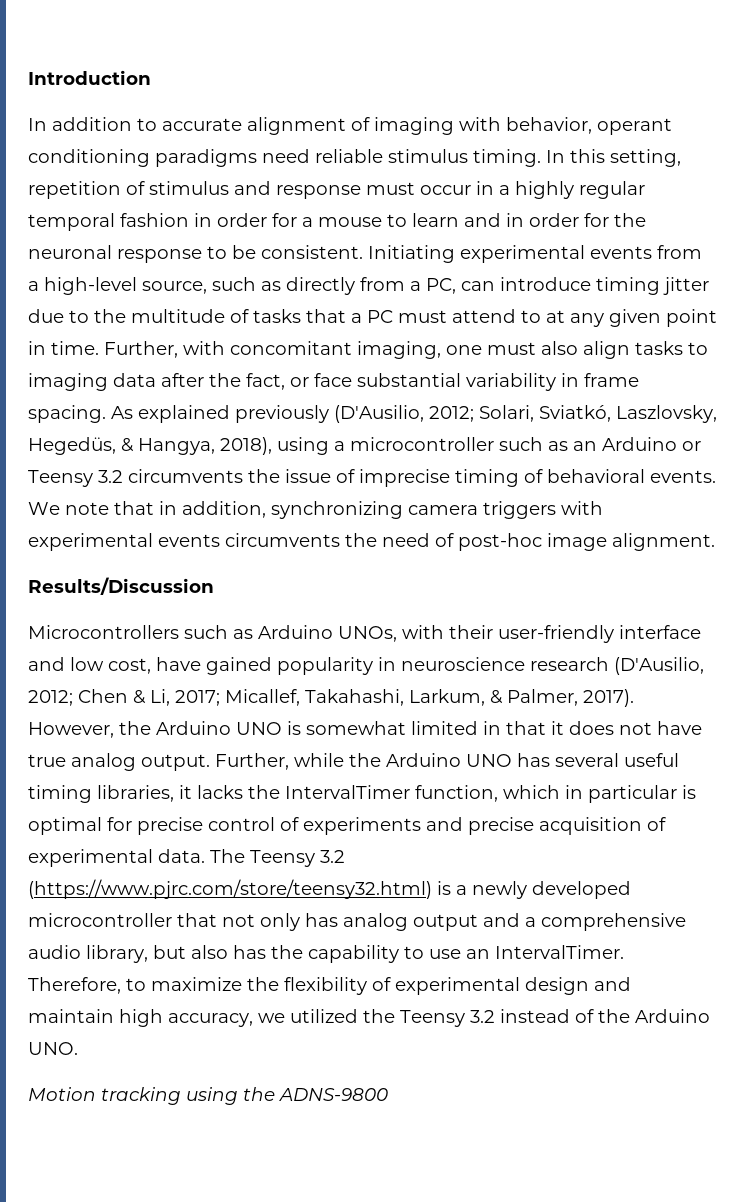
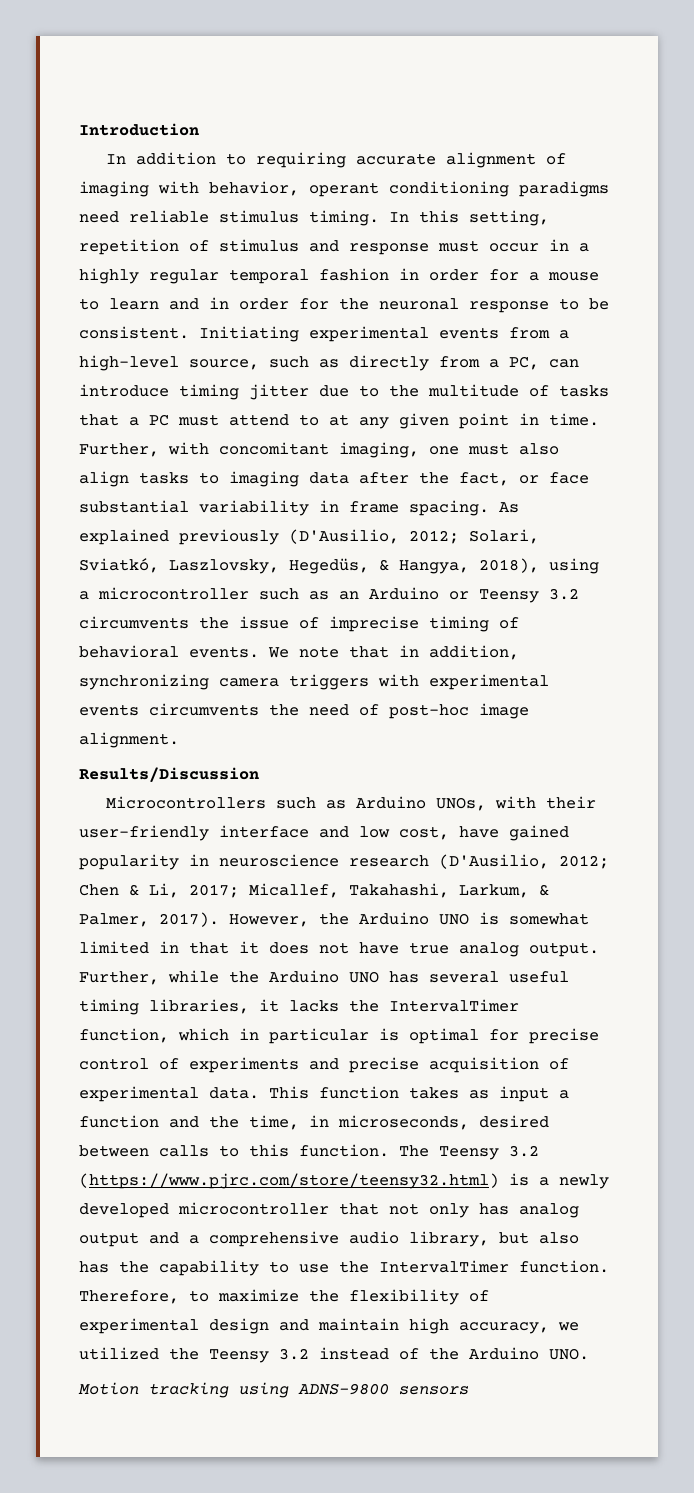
- In addition to accurate alignment of imaging with behavior, operant conditioning paradigms need reliable stimulus timing.
+ In addition to requiring accurate alignment of imaging with behavior, operant conditioning paradigms need reliable stimulus timing.
+ This function takes as input a function and the time, in microseconds, desired between calls to this function.
- The Teensy 3.2 (https://www.pjrc.com/store/teensy32.html) is a newly developed microcontroller that not only has analog output and a comprehensive audio library, but also has the capability to use an IntervalTimer.
+ The Teensy 3.2 (https://www.pjrc.com/store/teensy32.html) is a newly developed microcontroller that not only has analog output and a comprehensive audio library, but also has the capability to use the IntervalTimer function.
- Motion tracking using the ADNS-9800
+ Motion tracking using ADNS-9800 sensors

